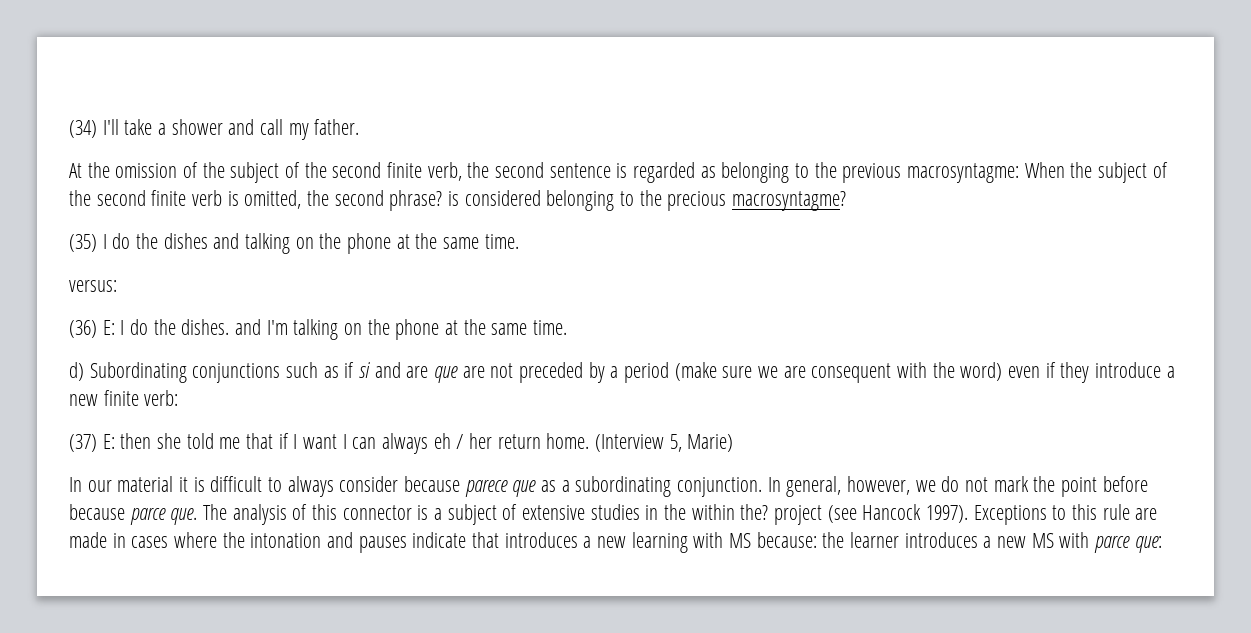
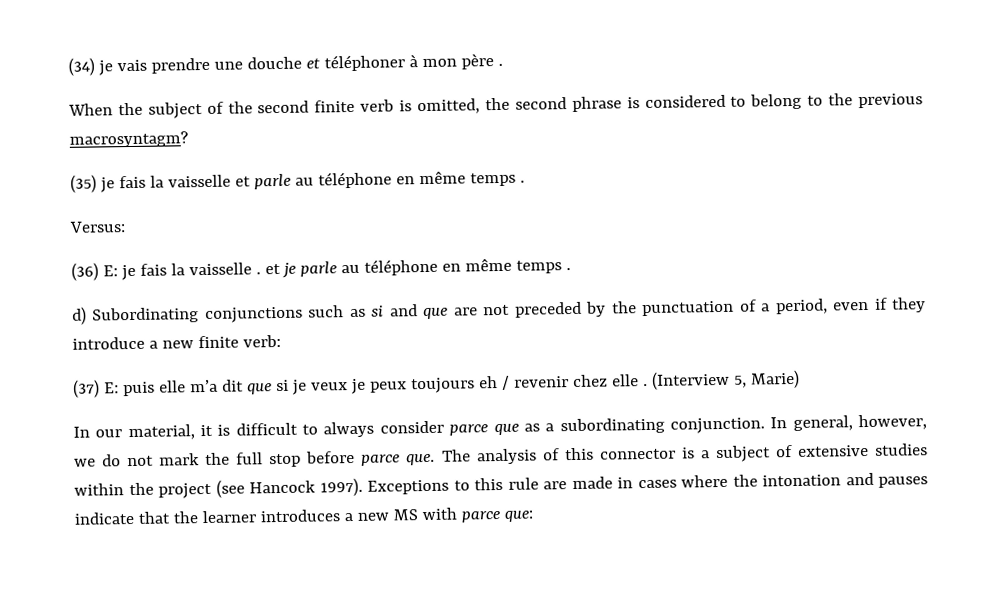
- (34) I'll take a shower and call my father.
- At the omission of the subject of the second finite verb, the second sentence is regarded as belonging to the previous macrosyntagme: When the subject of the second finite verb is omitted, the second phrase? is considered belonging to the precious macrosyntagme?
- (35) I do the dishes and talking on the phone at the same time.
- versus:
- (36) E: I do the dishes. and I'm talking on the phone at the same time.
+ (34) je vais prendre une douche et téléphoner à mon père .
+ When the subject of the second finite verb is omitted, the second phrase is considered to belong to the previous macrosyntagm?
+ (35) je fais la vaisselle et parle au téléphone en même temps .
+ Versus:
+ (36) E: je fais la vaisselle . et je parle au téléphone en même temps .
- d) Subordinating conjunctions such as if si and are que are not preceded by a period (make sure we are consequent with the word) even if they introduce a new finite verb:
+ d) Subordinating conjunctions such as si and que are not preceded by the punctuation of a period, even if they introduce a new finite verb:
- (37) E: then she told me that if I want I can always eh / her return home.
+ (37) E: puis elle m’a dit que si je veux je peux toujours eh / revenir chez elle .
- In our material it is difficult to always consider because parece que as a subordinating conjunction.
+ In our material, it is difficult to always consider parce que as a subordinating conjunction.
- In general, however, we do not mark the point before because parce que.
+ In general, however, we do not mark the full stop before parce que.
- The analysis of this connector is a subject of extensive studies in the within the? project (see Hancock 1997).
+ The analysis of this connector is a subject of extensive studies within the project (see Hancock 1997).
- Exceptions to this rule are made in cases where the intonation and pauses indicate that introduces a new learning with MS because: the learner introduces a new MS with parce que:
+ Exceptions to this rule are made in cases where the intonation and pauses indicate that the learner introduces a new MS with parce que:

